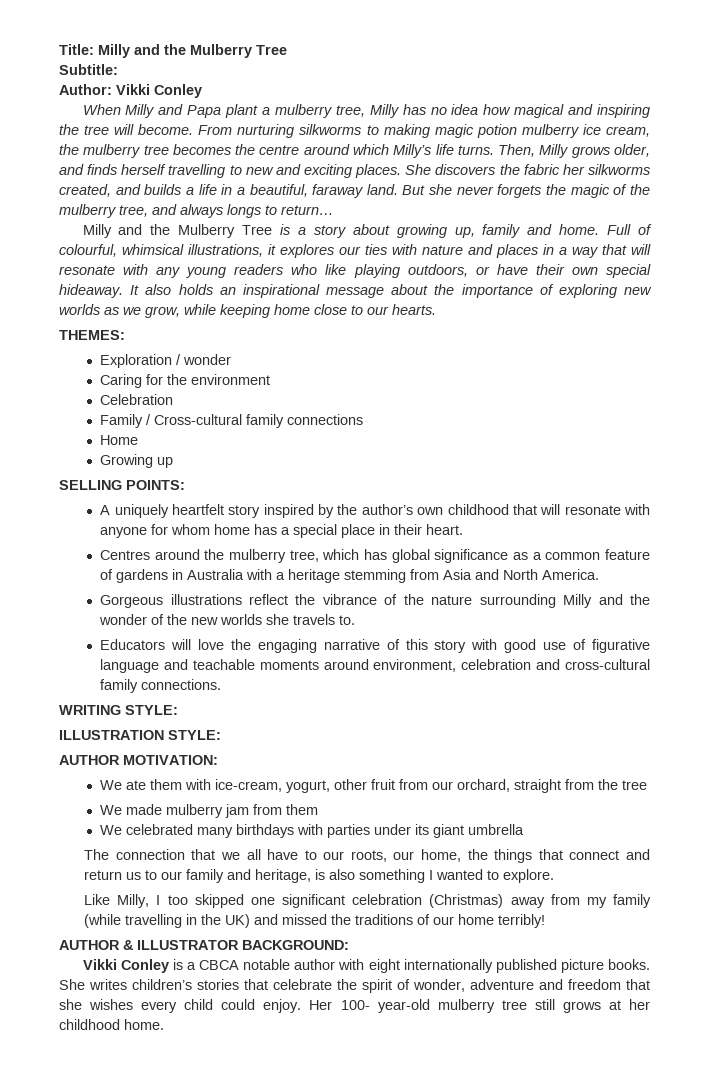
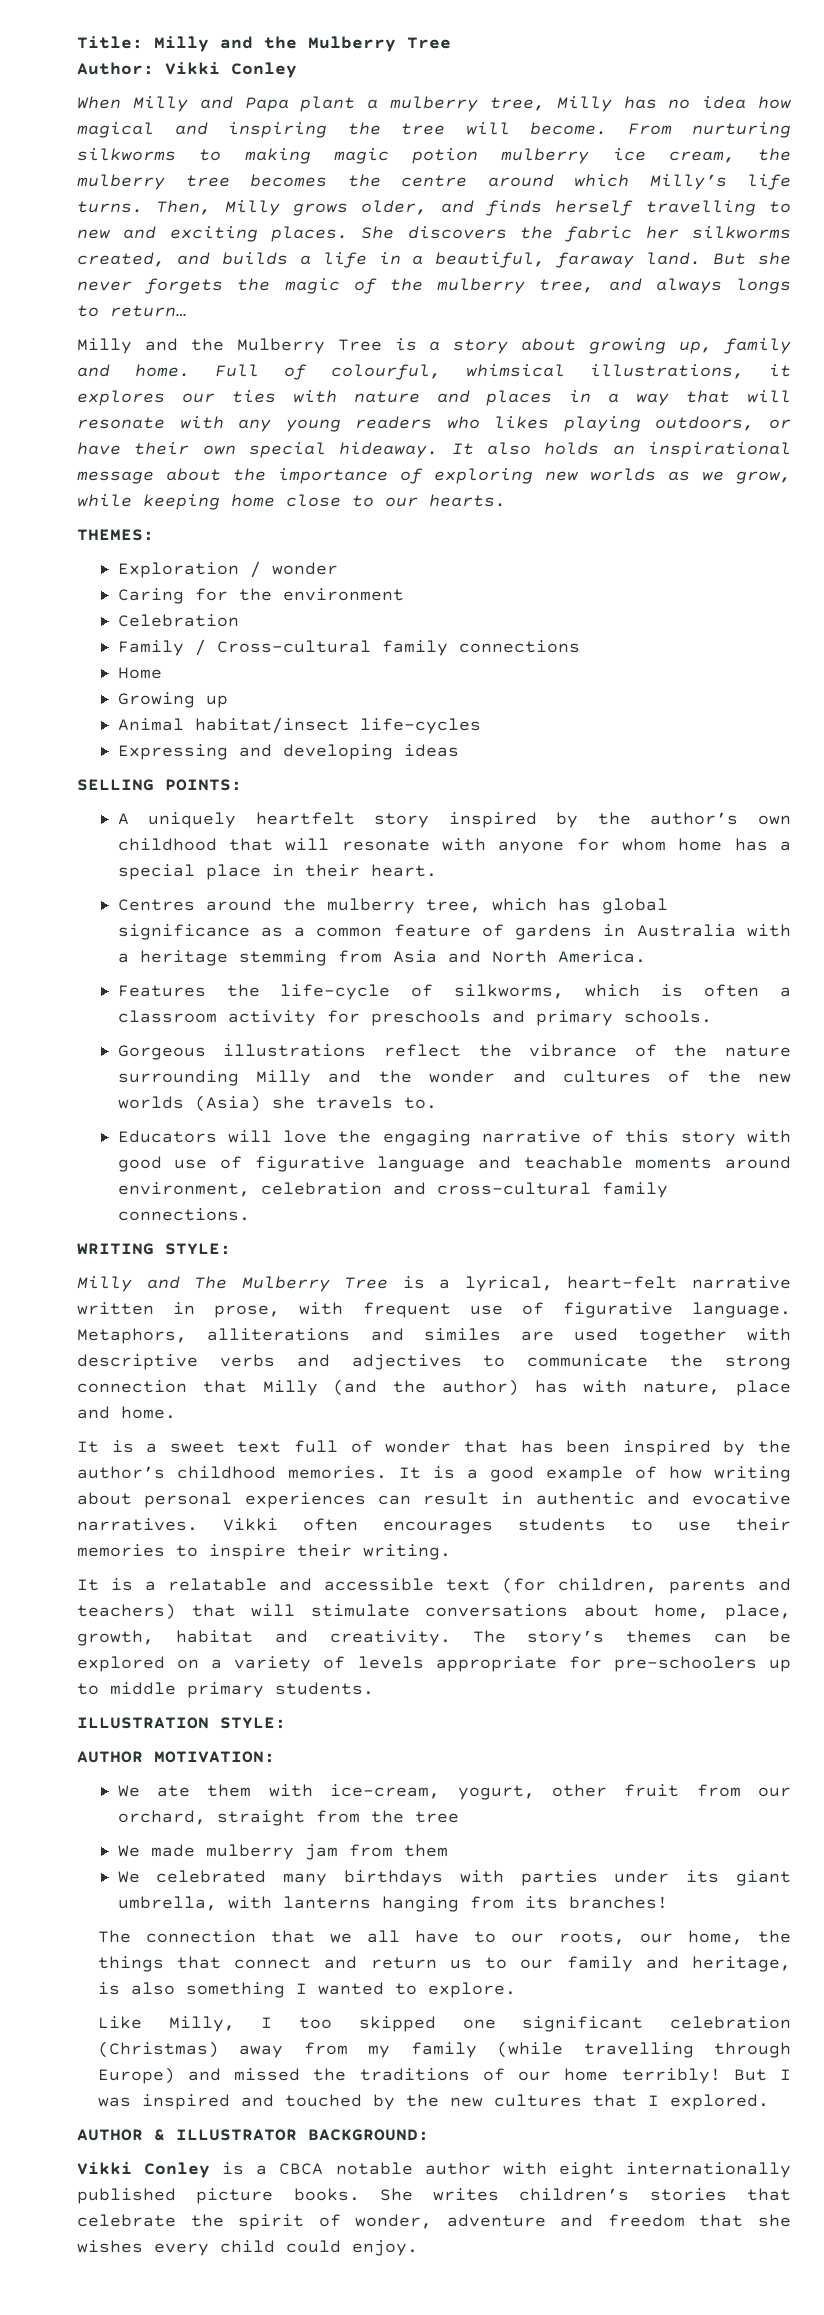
- Subtitle:
- Full of colourful, whimsical illustrations, it explores our ties with nature and places in a way that will resonate with any young readers who like playing outdoors, or have their own special hideaway.
+ Full of colourful, whimsical illustrations, it explores our ties with nature and places in a way that will resonate with any young readers who likes playing outdoors, or have their own special hideaway.
+ Animal habitat/insect life-cycles
+ Expressing and developing ideas
+ Features the life-cycle of silkworms, which is often a classroom activity for preschools and primary schools.
- Gorgeous illustrations reflect the vibrance of the nature surrounding Milly and the wonder of the new worlds she travels to.
+ Gorgeous illustrations reflect the vibrance of the nature surrounding Milly and the wonder and cultures of the new worlds (Asia) she travels to.
+ Milly and The Mulberry Tree is a lyrical, heart-felt narrative written in prose, with frequent use of figurative language. Metaphors, alliterations and similes are used together with descriptive verbs and adjectives to communicate the strong connection that Milly (and the author) has with nature, place and home.
+ It is a sweet text full of wonder that has been inspired by the author’s childhood memories. It is a good example of how writing about personal experiences can result in authentic and evocative narratives. Vikki often encourages students to use their memories to inspire their writing.
+ It is a relatable and accessible text (for children, parents and teachers) that will stimulate conversations about home, place, growth, habitat and creativity. The story’s themes can be explored on a variety of levels appropriate for pre-schoolers up to middle primary students.
- We celebrated many birthdays with parties under its giant umbrella
+ We celebrated many birthdays with parties under its giant umbrella, with lanterns hanging from its branches!
- Like Milly, I too skipped one significant celebration (Christmas) away from my family (while travelling in the UK) and missed the traditions of our home terribly!
+ Like Milly, I too skipped one significant celebration (Christmas) away from my family (while travelling through Europe) and missed the traditions of our home terribly! But I was inspired and touched by the new cultures that I explored.
- Her 100- year-old mulberry tree still grows at her childhood home.

